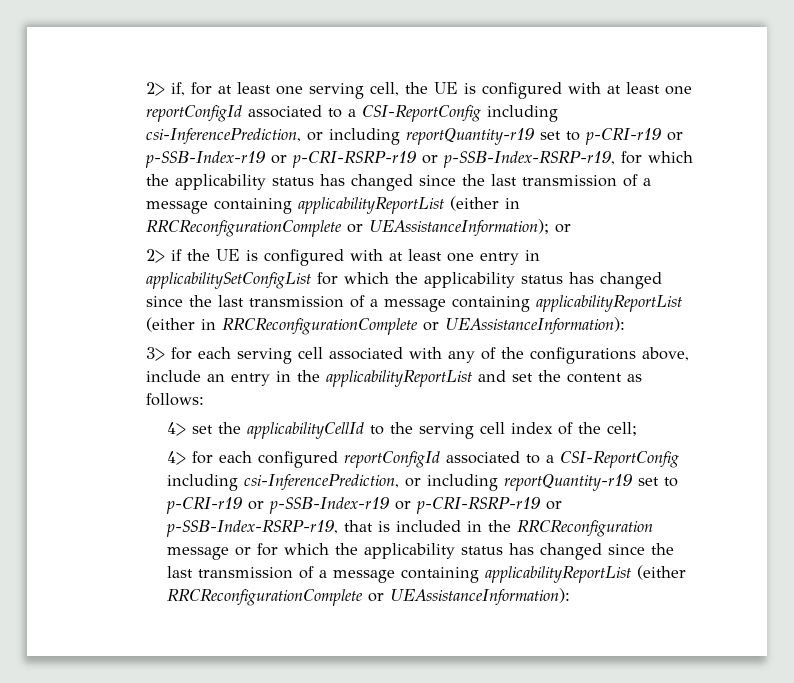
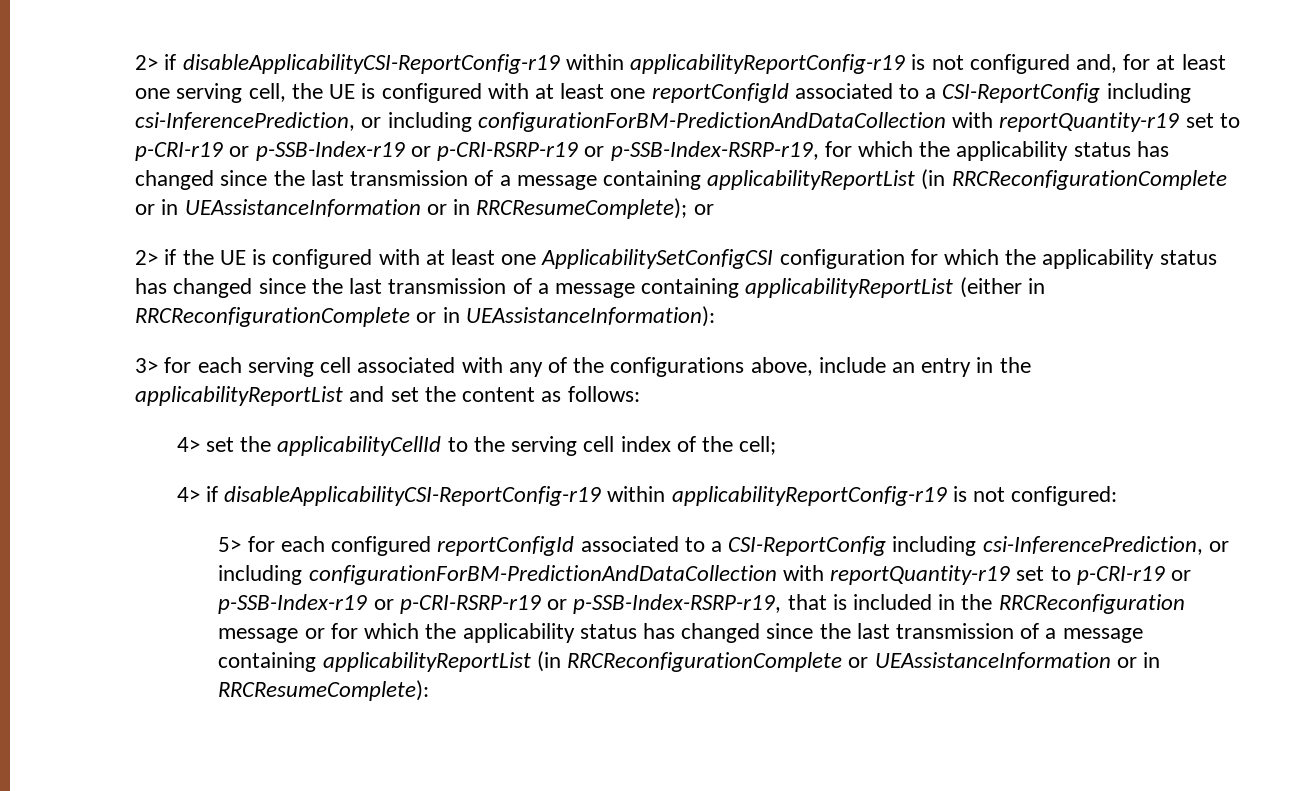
- 2> if, for at least one serving cell, the UE is configured with at least one reportConfigId associated to a CSI-ReportConfig including csi-InferencePrediction, or including reportQuantity-r19 set to p-CRI-r19 or p-SSB-Index-r19 or p-CRI-RSRP-r19 or p-SSB-Index-RSRP-r19, for which the applicability status has changed since the last transmission of a message containing applicabilityReportList (either in RRCReconfigurationComplete or UEAssistanceInformation); or
+ 2> if disableApplicabilityCSI-ReportConfig-r19 within applicabilityReportConfig-r19 is not configured and, for at least one serving cell, the UE is configured with at least one reportConfigId associated to a CSI-ReportConfig including csi-InferencePrediction, or including configurationForBM-PredictionAndDataCollection with reportQuantity-r19 set to p-CRI-r19 or p-SSB-Index-r19 or p-CRI-RSRP-r19 or p-SSB-Index-RSRP-r19, for which the applicability status has changed since the last transmission of a message containing applicabilityReportList (in RRCReconfigurationComplete or in UEAssistanceInformation or in RRCResumeComplete); or
- 2> if the UE is configured with at least one entry in applicabilitySetConfigList for which the applicability status has changed since the last transmission of a message containing applicabilityReportList (either in RRCReconfigurationComplete or UEAssistanceInformation):
+ 2> if the UE is configured with at least one ApplicabilitySetConfigCSI configuration for which the applicability status has changed since the last transmission of a message containing applicabilityReportList (either in RRCReconfigurationComplete or in UEAssistanceInformation):
- 4> for each configured reportConfigId associated to a CSI-ReportConfig including csi-InferencePrediction, or including reportQuantity-r19 set to p-CRI-r19 or p-SSB-Index-r19 or p-CRI-RSRP-r19 or p-SSB-Index-RSRP-r19, that is included in the RRCReconfiguration message or for which the applicability status has changed since the last transmission of a message containing applicabilityReportList (either RRCReconfigurationComplete or UEAssistanceInformation):
+ 4> if disableApplicabilityCSI-ReportConfig-r19 within applicabilityReportConfig-r19 is not configured:
+ 5> for each configured reportConfigId associated to a CSI-ReportConfig including csi-InferencePrediction, or including configurationForBM-PredictionAndDataCollection with reportQuantity-r19 set to p-CRI-r19 or p-SSB-Index-r19 or p-CRI-RSRP-r19 or p-SSB-Index-RSRP-r19, that is included in the RRCReconfiguration message or for which the applicability status has changed since the last transmission of a message containing applicabilityReportList (in RRCReconfigurationComplete or UEAssistanceInformation or in RRCResumeComplete):

